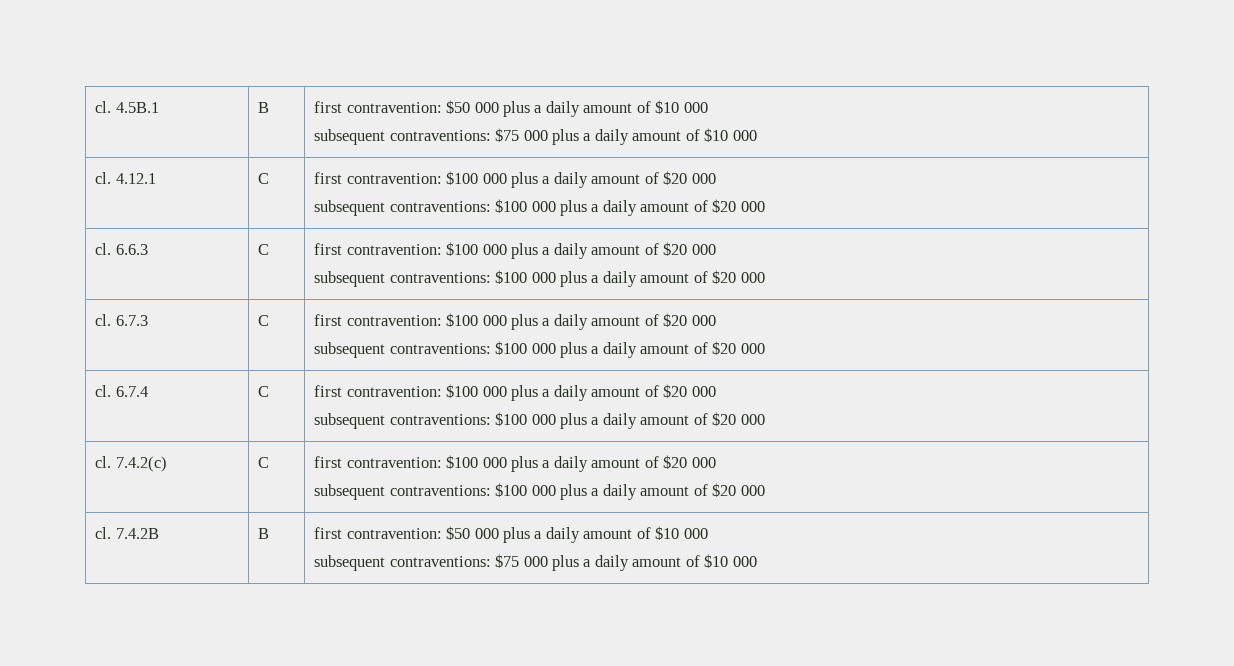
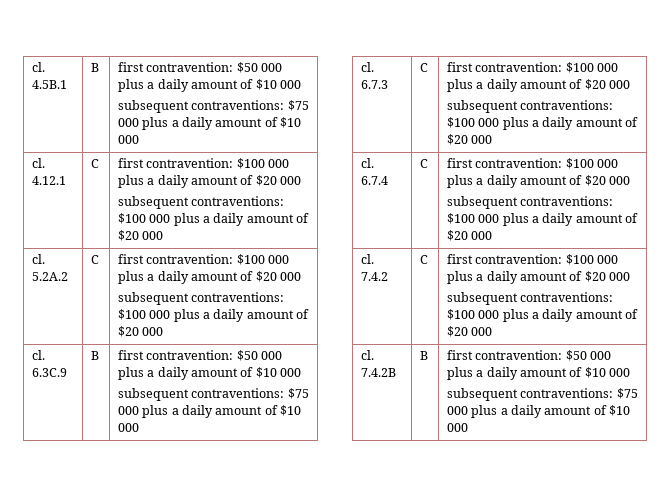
- cl. 6.6.3 | C | first contravention: $100 000 plus a daily amount of $20 000
+ cl. 5.2A.2 | C | first contravention: $100 000 plus a daily amount of $20 000
+ cl. 6.3C.9 | B | first contravention: $50 000 plus a daily amount of $10 000
+ subsequent contraventions: $75 000 plus a daily amount of $10 000
- cl. 7.4.2(c) | C | first contravention: $100 000 plus a daily amount of $20 000
+ cl. 7.4.2 | C | first contravention: $100 000 plus a daily amount of $20 000

